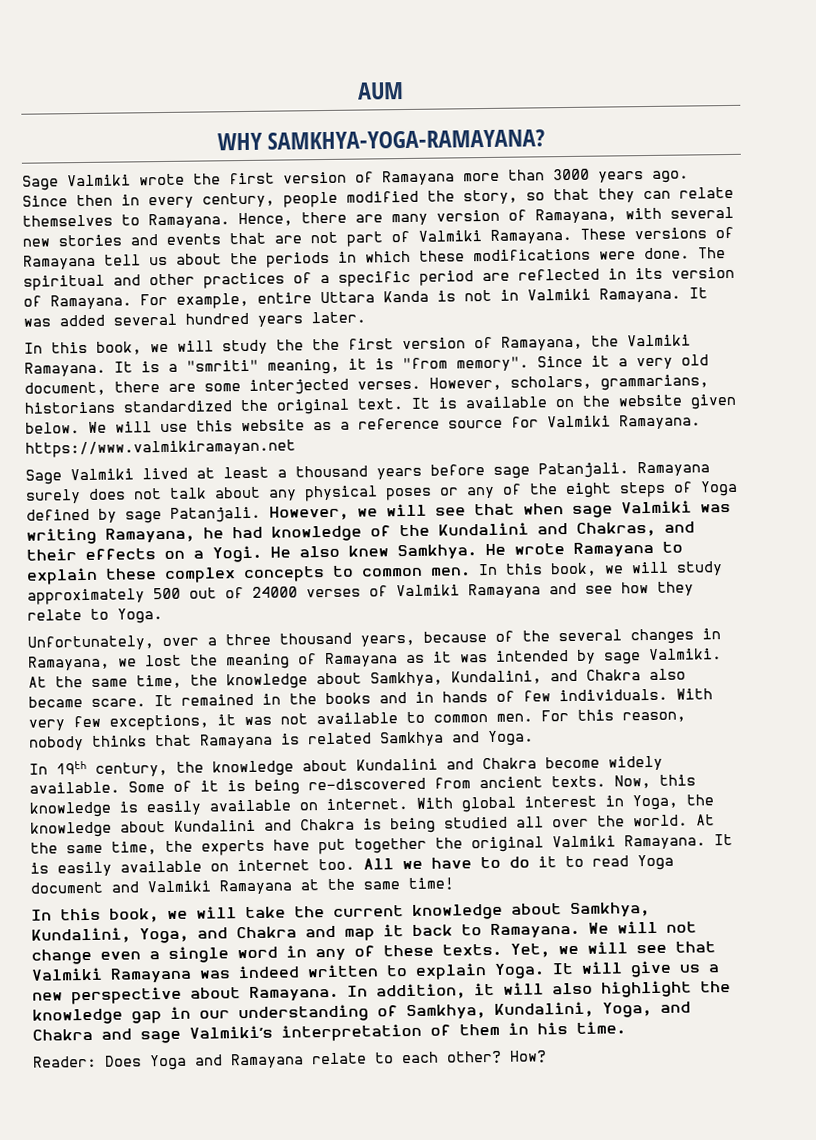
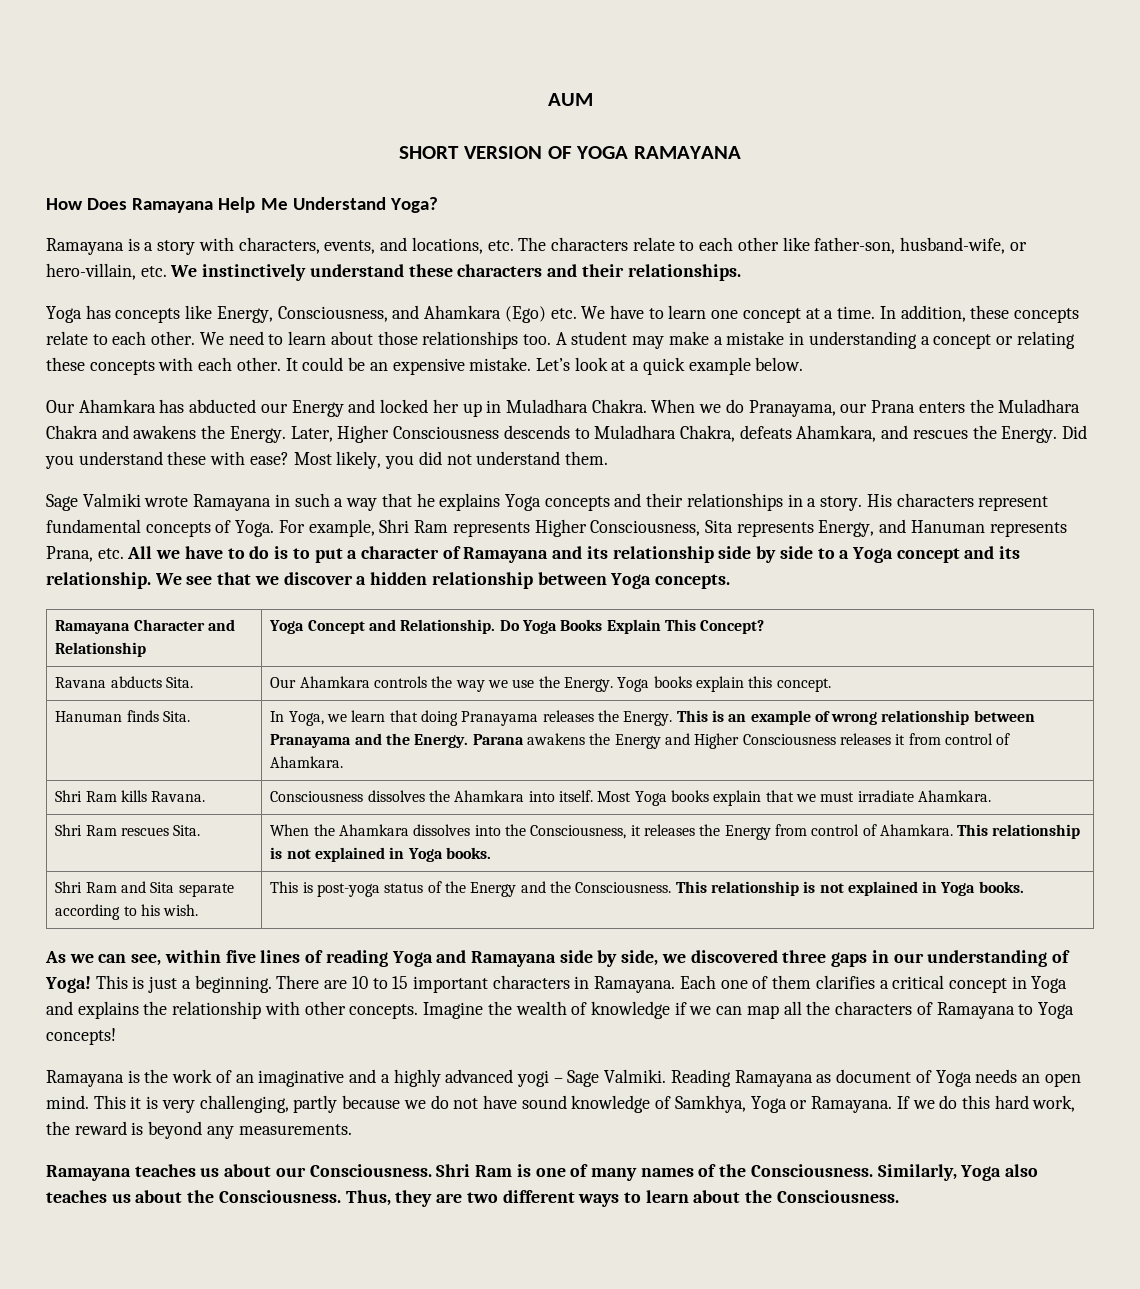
- WHY SAMKHYA-YOGA-RAMAYANA?
- Sage Valmiki wrote the first version of Ramayana more than 3000 years ago. Since then in every century, people modified the story, so that they can relate themselves to Ramayana. Hence, there are many version of Ramayana, with several new stories and events that are not part of Valmiki Ramayana. These versions of Ramayana tell us about the periods in which these modifications were done. The spiritual and other practices of a specific period are reflected in its version of Ramayana. For example, entire Uttara Kanda is not in Valmiki Ramayana. It was added several hundred years later.
- In this book, we will study the the first version of Ramayana, the Valmiki Ramayana. It is a "smriti" meaning, it is "from memory". Since it a very old document, there are some interjected verses. However, scholars, grammarians, historians standardized the original text. It is available on the website given below. We will use this website as a reference source for Valmiki Ramayana. https://www.valmikiramayan.net
- Sage Valmiki lived at least a thousand years before sage Patanjali. Ramayana surely does not talk about any physical poses or any of the eight steps of Yoga defined by sage Patanjali. However, we will see that when sage Valmiki was writing Ramayana, he had knowledge of the Kundalini and Chakras, and their effects on a Yogi. He also knew Samkhya. He wrote Ramayana to explain these complex concepts to common men. In this book, we will study approximately 500 out of 24000 verses of Valmiki Ramayana and see how they relate to Yoga.
- Unfortunately, over a three thousand years, because of the several changes in Ramayana, we lost the meaning of Ramayana as it was intended by sage Valmiki. At the same time, the knowledge about Samkhya, Kundalini, and Chakra also became scare. It remained in the books and in hands of few individuals. With very few exceptions, it was not available to common men. For this reason, nobody thinks that Ramayana is related Samkhya and Yoga.
- In 19th century, the knowledge about Kundalini and Chakra become widely available. Some of it is being re-discovered from ancient texts. Now, this knowledge is easily available on internet. With global interest in Yoga, the knowledge about Kundalini and Chakra is being studied all over the world. At the same time, the experts have put together the original Valmiki Ramayana. It is easily available on internet too. All we have to do it to read Yoga document and Valmiki Ramayana at the same time!
- In this book, we will take the current knowledge about Samkhya, Kundalini, Yoga, and Chakra and map it back to Ramayana. We will not change even a single word in any of these texts. Yet, we will see that Valmiki Ramayana was indeed written to explain Yoga. It will give us a new perspective about Ramayana. In addition, it will also highlight the knowledge gap in our understanding of Samkhya, Kundalini, Yoga, and Chakra and sage Valmiki’s interpretation of them in his time.
- Reader: Does Yoga and Ramayana relate to each other? How?
+ SHORT VERSION OF YOGA RAMAYANA
+ How Does Ramayana Help Me Understand Yoga?
+ Ramayana is a story with characters, events, and locations, etc. The characters relate to each other like father-son, husband-wife, or hero-villain, etc. We instinctively understand these characters and their relationships.
+ Yoga has concepts like Energy, Consciousness, and Ahamkara (Ego) etc. We have to learn one concept at a time. In addition, these concepts relate to each other. We need to learn about those relationships too. A student may make a mistake in understanding a concept or relating these concepts with each other. It could be an expensive mistake. Let’s look at a quick example below.
+ Our Ahamkara has abducted our Energy and locked her up in Muladhara Chakra. When we do Pranayama, our Prana enters the Muladhara Chakra and awakens the Energy. Later, Higher Consciousness descends to Muladhara Chakra, defeats Ahamkara, and rescues the Energy. Did you understand these with ease? Most likely, you did not understand them.
+ Sage Valmiki wrote Ramayana in such a way that he explains Yoga concepts and their relationships in a story. His characters represent fundamental concepts of Yoga. For example, Shri Ram represents Higher Consciousness, Sita represents Energy, and Hanuman represents Prana, etc. All we have to do is to put a character of Ramayana and its relationship side by side to a Yoga concept and its relationship. We see that we discover a hidden relationship between Yoga concepts.
+ Ramayana Character and Relationship | Yoga Concept and Relationship. Do Yoga Books Explain This Concept?
+ Ravana abducts Sita. | Our Ahamkara controls the way we use the Energy. Yoga books explain this concept.
+ Hanuman finds Sita. | In Yoga, we learn that doing Pranayama releases the Energy. This is an example of wrong relationship between Pranayama and the Energy. Parana awakens the Energy and Higher Consciousness releases it from control of Ahamkara.
+ Shri Ram kills Ravana. | Consciousness dissolves the Ahamkara into itself. Most Yoga books explain that we must irradiate Ahamkara.
+ Shri Ram rescues Sita. | When the Ahamkara dissolves into the Consciousness, it releases the Energy from control of Ahamkara. This relationship is not explained in Yoga books.
+ Shri Ram and Sita separate according to his wish. | This is post-yoga status of the Energy and the Consciousness. This relationship is not explained in Yoga books.
+ As we can see, within five lines of reading Yoga and Ramayana side by side, we discovered three gaps in our understanding of Yoga! This is just a beginning. There are 10 to 15 important characters in Ramayana. Each one of them clarifies a critical concept in Yoga and explains the relationship with other concepts. Imagine the wealth of knowledge if we can map all the characters of Ramayana to Yoga concepts!
+ Ramayana is the work of an imaginative and a highly advanced yogi – Sage Valmiki. Reading Ramayana as document of Yoga needs an open mind. This it is very challenging, partly because we do not have sound knowledge of Samkhya, Yoga or Ramayana. If we do this hard work, the reward is beyond any measurements.
+ Ramayana teaches us about our Consciousness. Shri Ram is one of many names of the Consciousness. Similarly, Yoga also teaches us about the Consciousness. Thus, they are two different ways to learn about the Consciousness.

